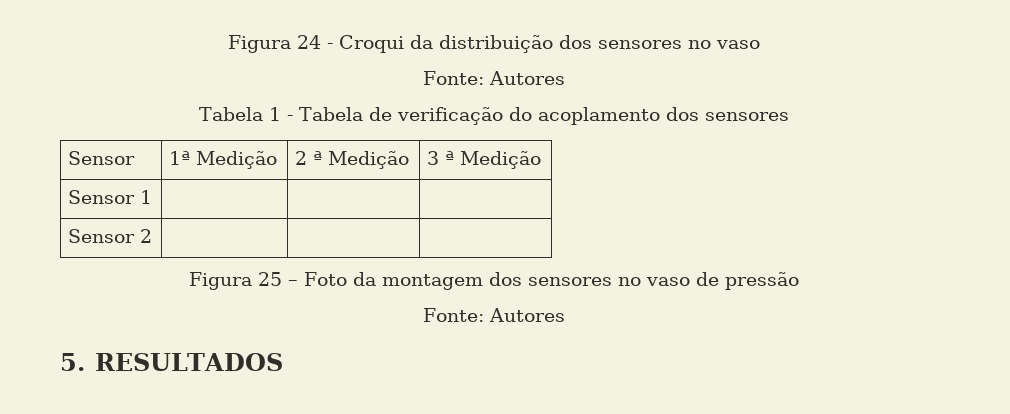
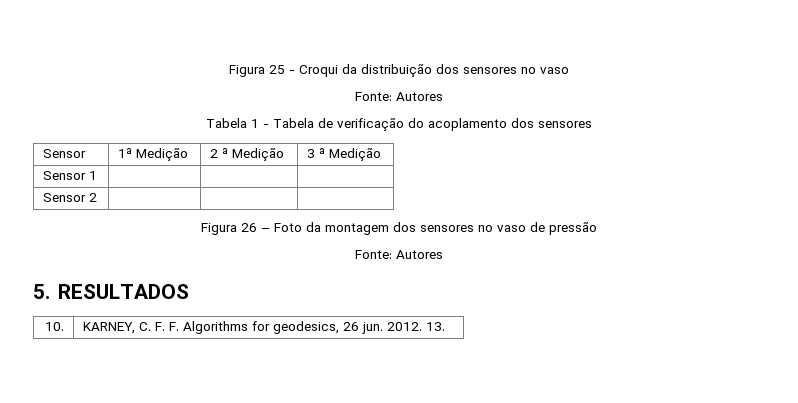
- Figura 24 - Croqui da distribuição dos sensores no vaso
+ Figura 25 - Croqui da distribuição dos sensores no vaso
- Figura 25 – Foto da montagem dos sensores no vaso de pressão
+ Figura 26 – Foto da montagem dos sensores no vaso de pressão
+ 10. | KARNEY, C. F. F. Algorithms for geodesics, 26 jun. 2012. 13.

